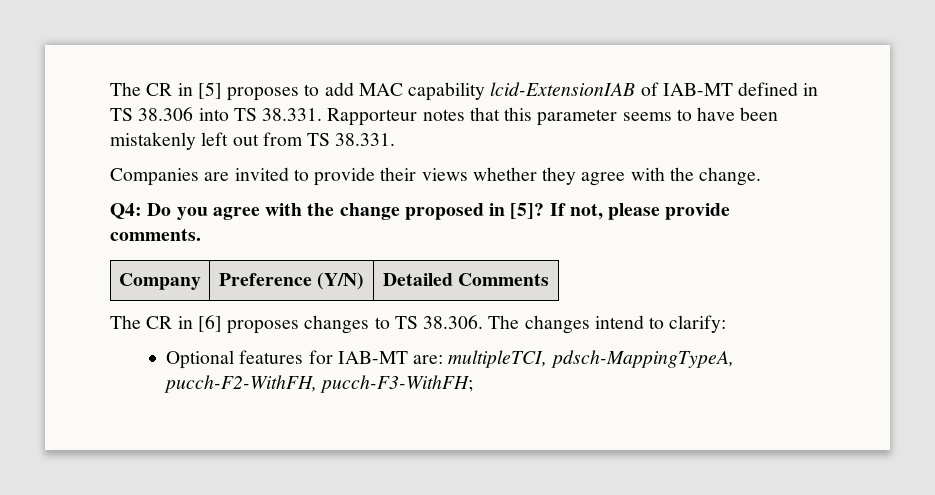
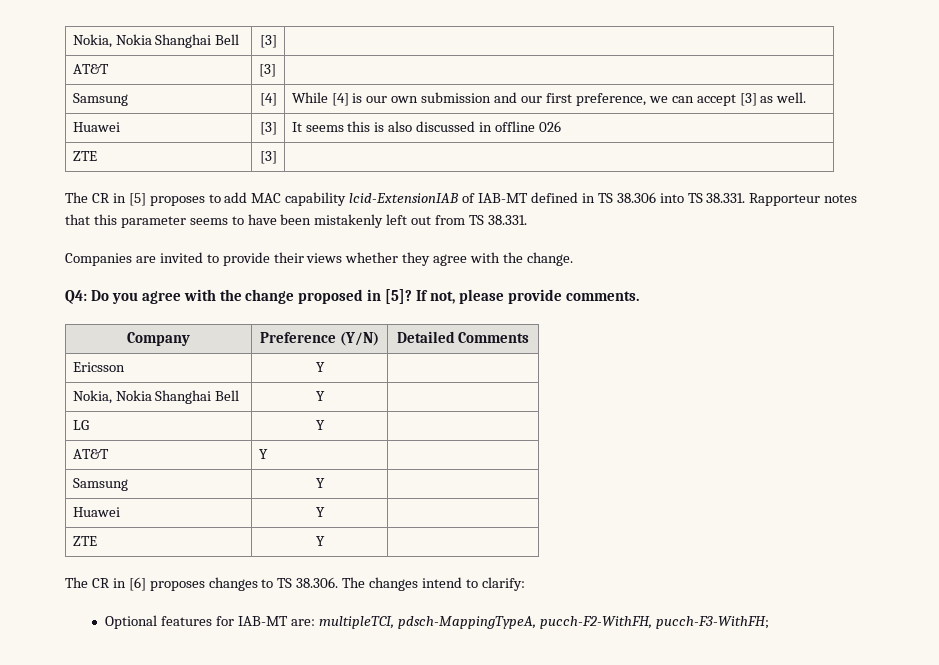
+ Nokia, Nokia Shanghai Bell | [3] |
+ AT&T | [3] |
+ Samsung | [4] | While [4] is our own submission and our first preference, we can accept [3] as well.
+ Huawei | [3] | It seems this is also discussed in offline 026
+ ZTE | [3] |
+ Ericsson | Y |
+ Nokia, Nokia Shanghai Bell | Y |
+ LG | Y |
+ AT&T | Y |
+ Samsung | Y |
+ Huawei | Y |
+ ZTE | Y |

